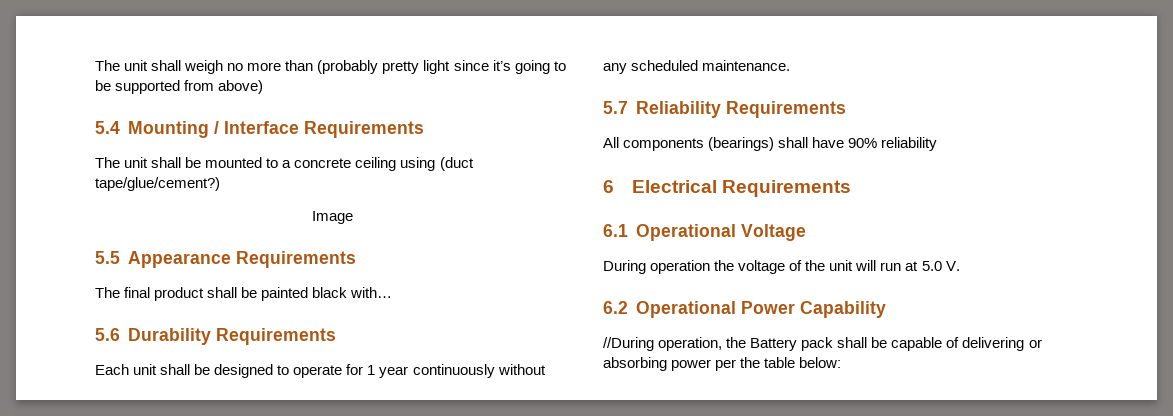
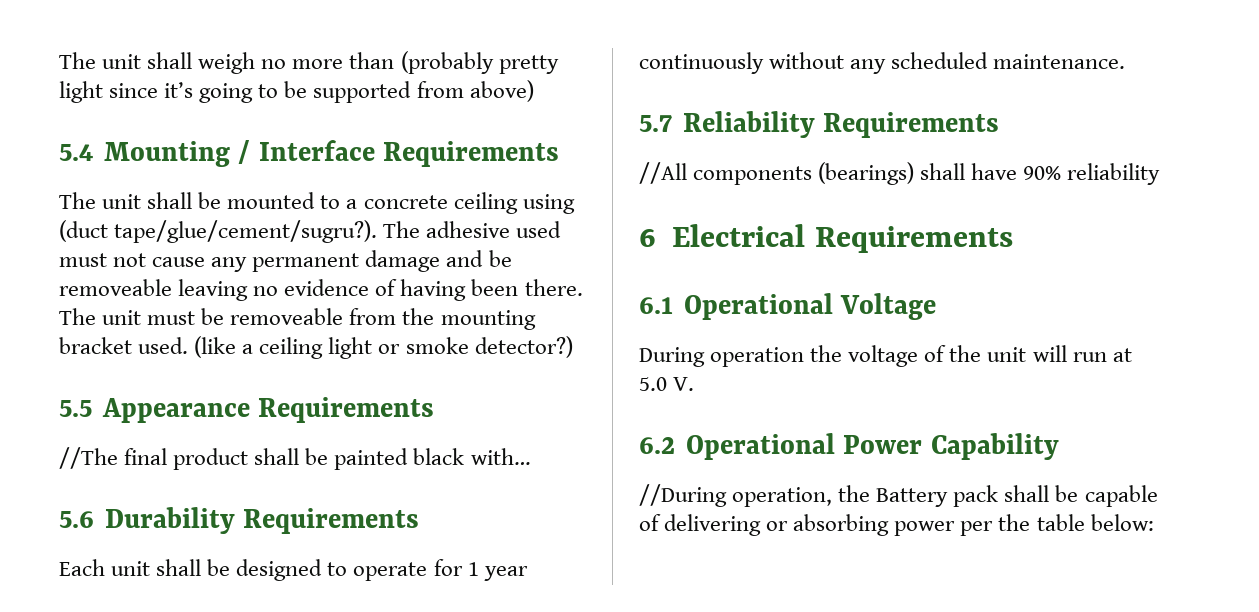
- The unit shall be mounted to a concrete ceiling using (duct tape/glue/cement?)
- Image
+ The unit shall be mounted to a concrete ceiling using (duct tape/glue/cement/sugru?). The adhesive used must not cause any permanent damage and be removeable leaving no evidence of having been there. The unit must be removeable from the mounting bracket used. (like a ceiling light or smoke detector?)
- The final product shall be painted black with…
+ //The final product shall be painted black with…
- All components (bearings) shall have 90% reliability
+ //All components (bearings) shall have 90% reliability

